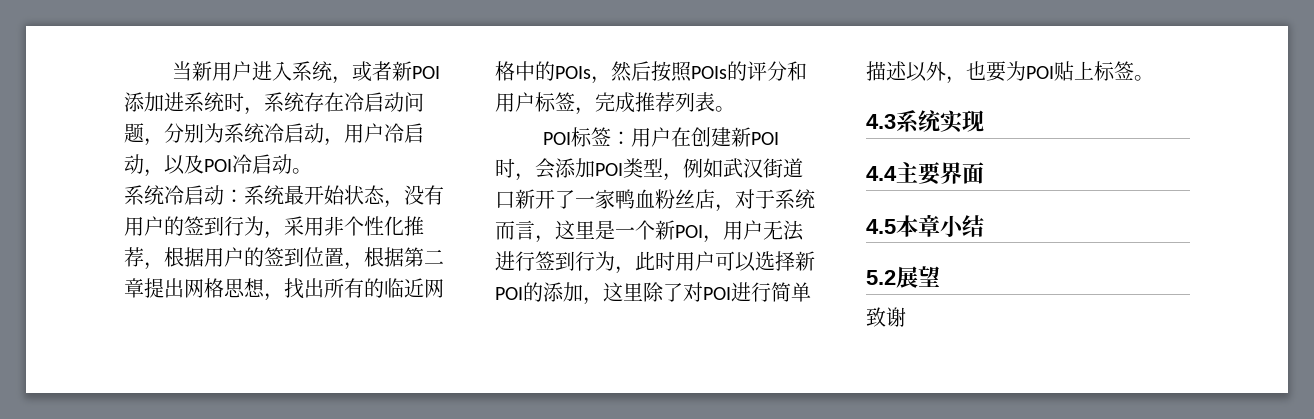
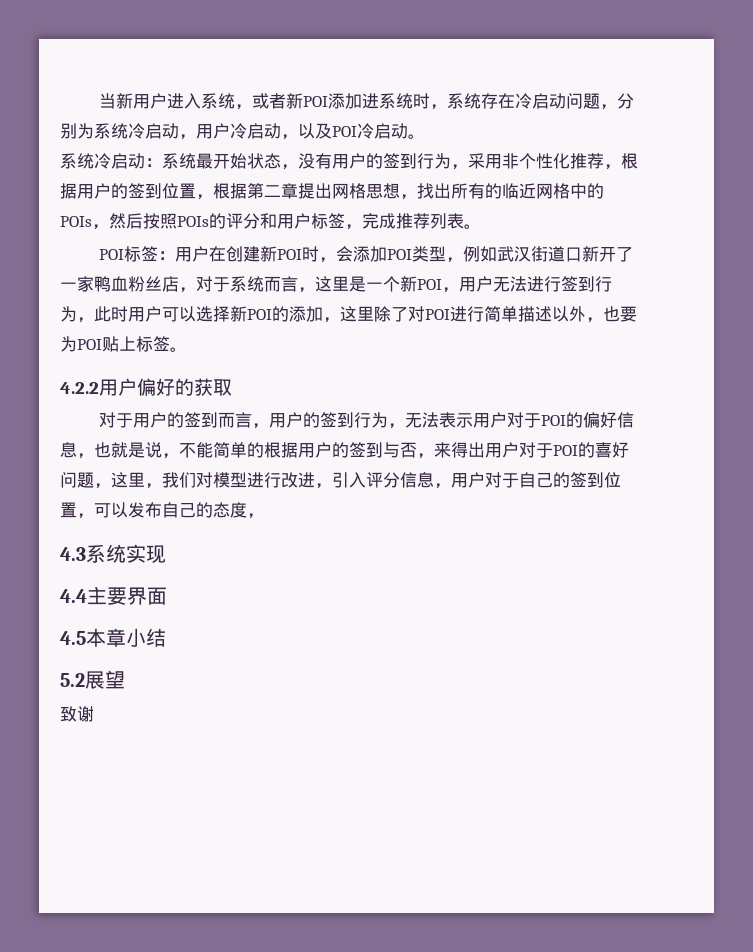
+ 4.2.2用户偏好的获取
+ 对于用户的签到而言，用户的签到行为，无法表示用户对于POI的偏好信息，也就是说，不能简单的根据用户的签到与否，来得出用户对于POI的喜好问题，这里，我们对模型进行改进，引入评分信息，用户对于自己的签到位置，可以发布自己的态度，

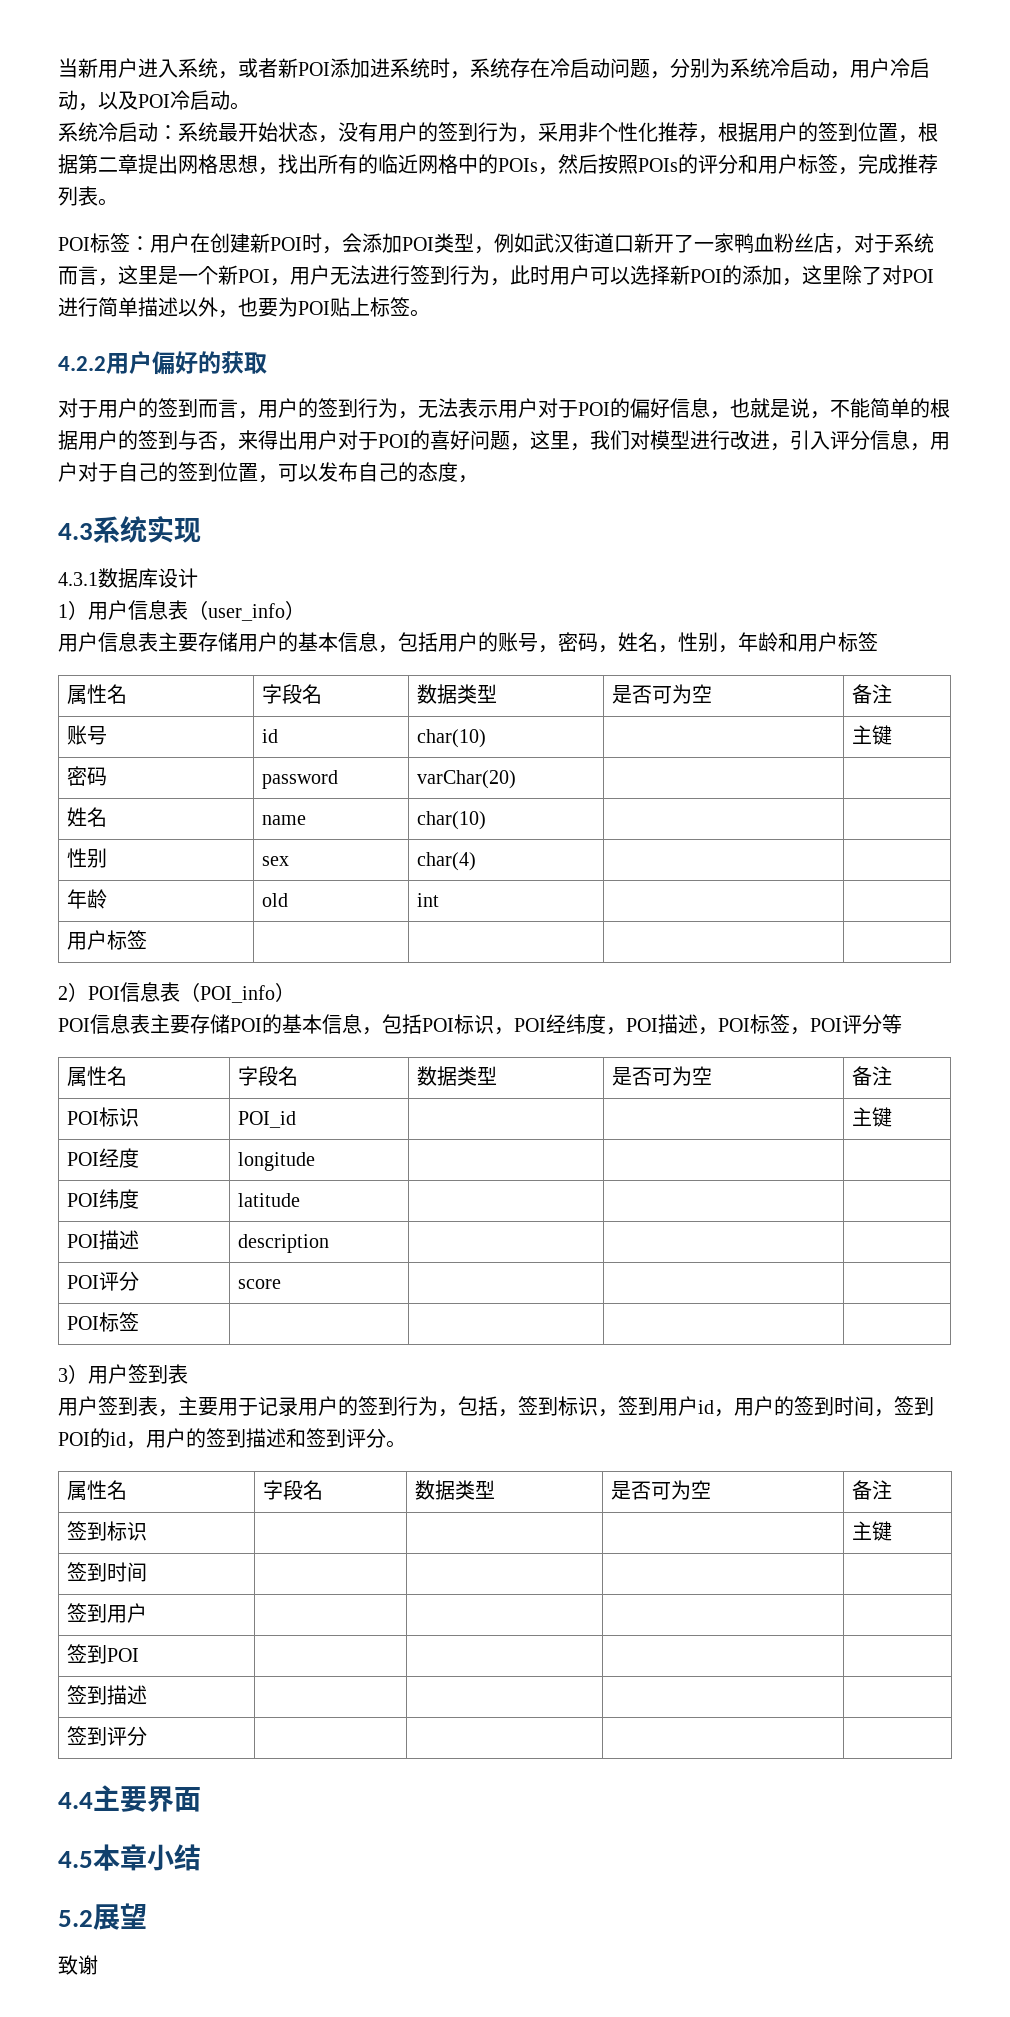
+ 4.3.1数据库设计
+ 1）用户信息表（user_info）
+ 用户信息表主要存储用户的基本信息，包括用户的账号，密码，姓名，性别，年龄和用户标签
+ 属性名 | 字段名 | 数据类型 | 是否可为空 | 备注
+ 账号 | id | char(10) | | 主键
+ 密码 | password | varChar(20) | |
+ 姓名 | name | char(10) | |
+ 性别 | sex | char(4) | |
+ 年龄 | old | int | |
+ 用户标签 | | | |
+ 2）POI信息表（POI_info）
+ POI信息表主要存储POI的基本信息，包括POI标识，POI经纬度，POI描述，POI标签，POI评分等
+ 属性名 | 字段名 | 数据类型 | 是否可为空 | 备注
+ POI标识 | POI_id | | | 主键
+ POI经度 | longitude | | |
+ POI纬度 | latitude | | |
+ POI描述 | description | | |
+ POI评分 | score | | |
+ POI标签 | | | |
+ 3）用户签到表
+ 用户签到表，主要用于记录用户的签到行为，包括，签到标识，签到用户id，用户的签到时间，签到POI的id，用户的签到描述和签到评分。
+ 属性名 | 字段名 | 数据类型 | 是否可为空 | 备注
+ 签到标识 | | | | 主键
+ 签到时间 | | | |
+ 签到用户 | | | |
+ 签到POI | | | |
+ 签到描述 | | | |
+ 签到评分 | | | |

